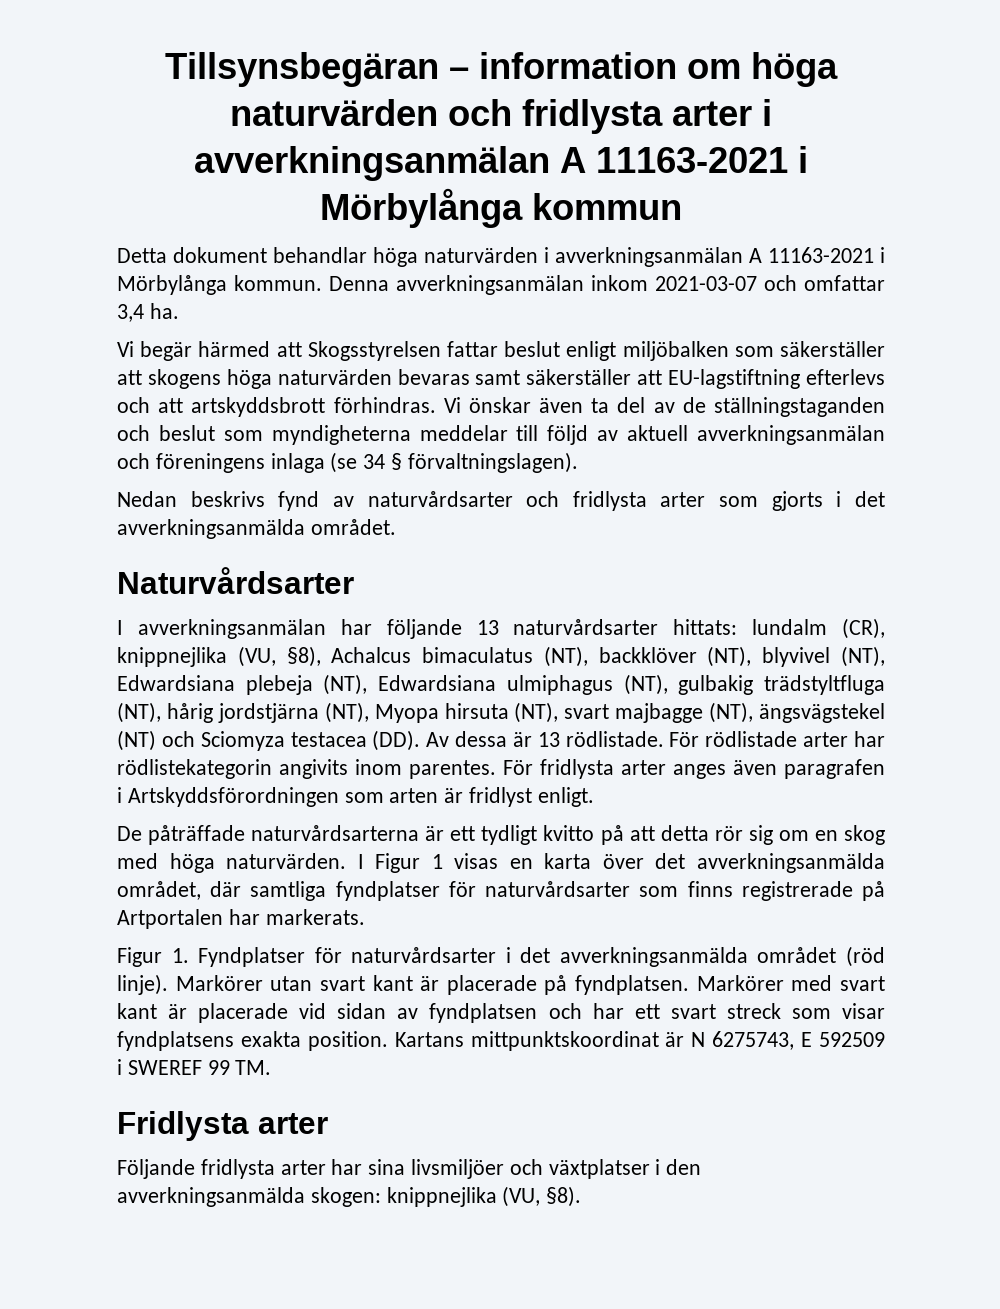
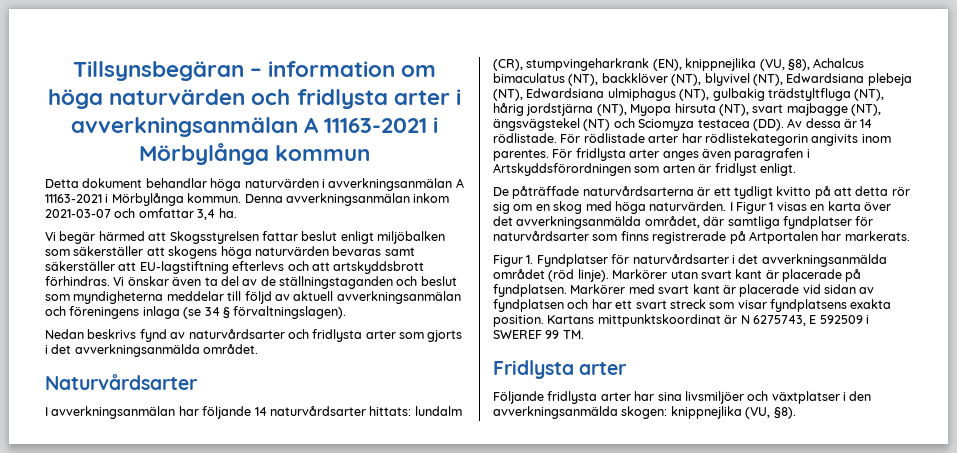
- I avverkningsanmälan har följande 13 naturvårdsarter hittats: lundalm (CR), knippnejlika (VU, §8), Achalcus bimaculatus (NT), backklöver (NT), blyvivel (NT), Edwardsiana plebeja (NT), Edwardsiana ulmiphagus (NT), gulbakig trädstyltfluga (NT), hårig jordstjärna (NT), Myopa hirsuta (NT), svart majbagge (NT), ängsvägstekel (NT) och Sciomyza testacea (DD). Av dessa är 13 rödlistade.
+ I avverkningsanmälan har följande 14 naturvårdsarter hittats: lundalm (CR), stumpvingeharkrank (EN), knippnejlika (VU, §8), Achalcus bimaculatus (NT), backklöver (NT), blyvivel (NT), Edwardsiana plebeja (NT), Edwardsiana ulmiphagus (NT), gulbakig trädstyltfluga (NT), hårig jordstjärna (NT), Myopa hirsuta (NT), svart majbagge (NT), ängsvägstekel (NT) och Sciomyza testacea (DD). Av dessa är 14 rödlistade.

